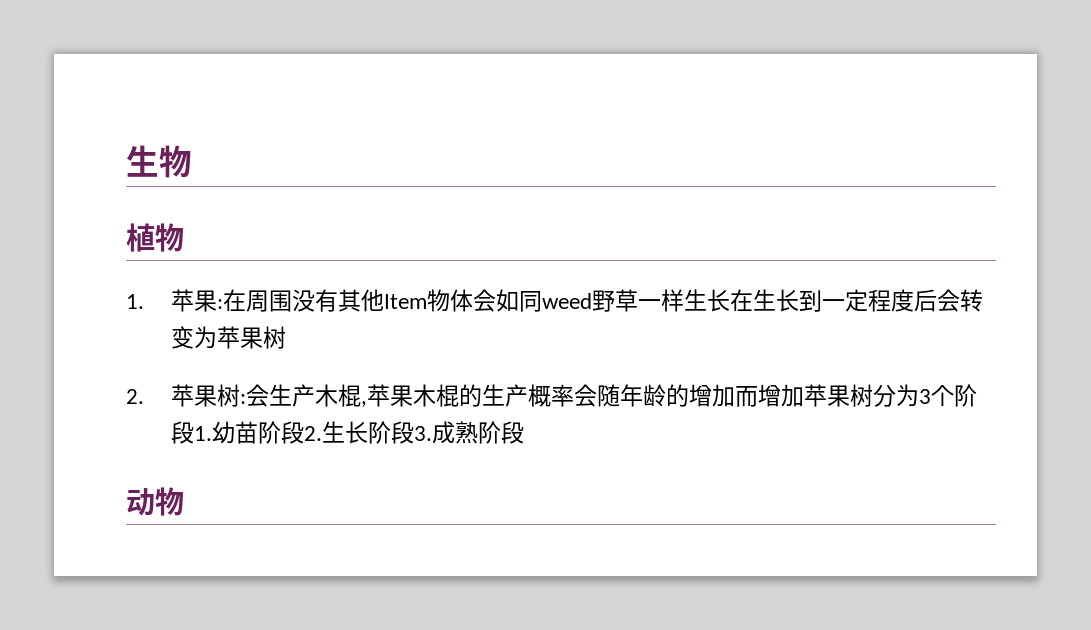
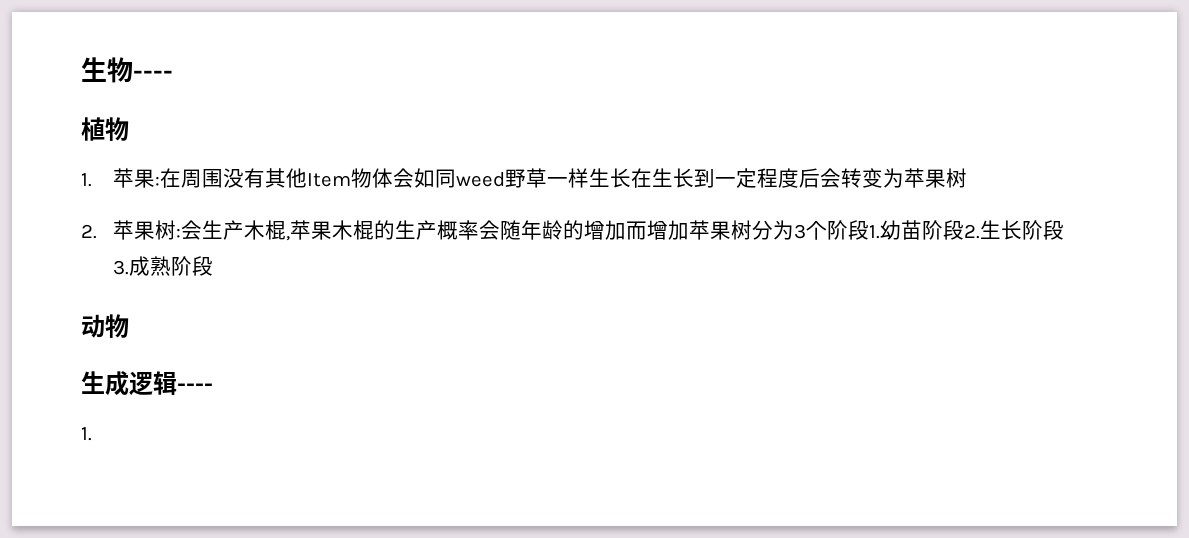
- 生物
+ 生物----
+ 生成逻辑----
+ 1.

